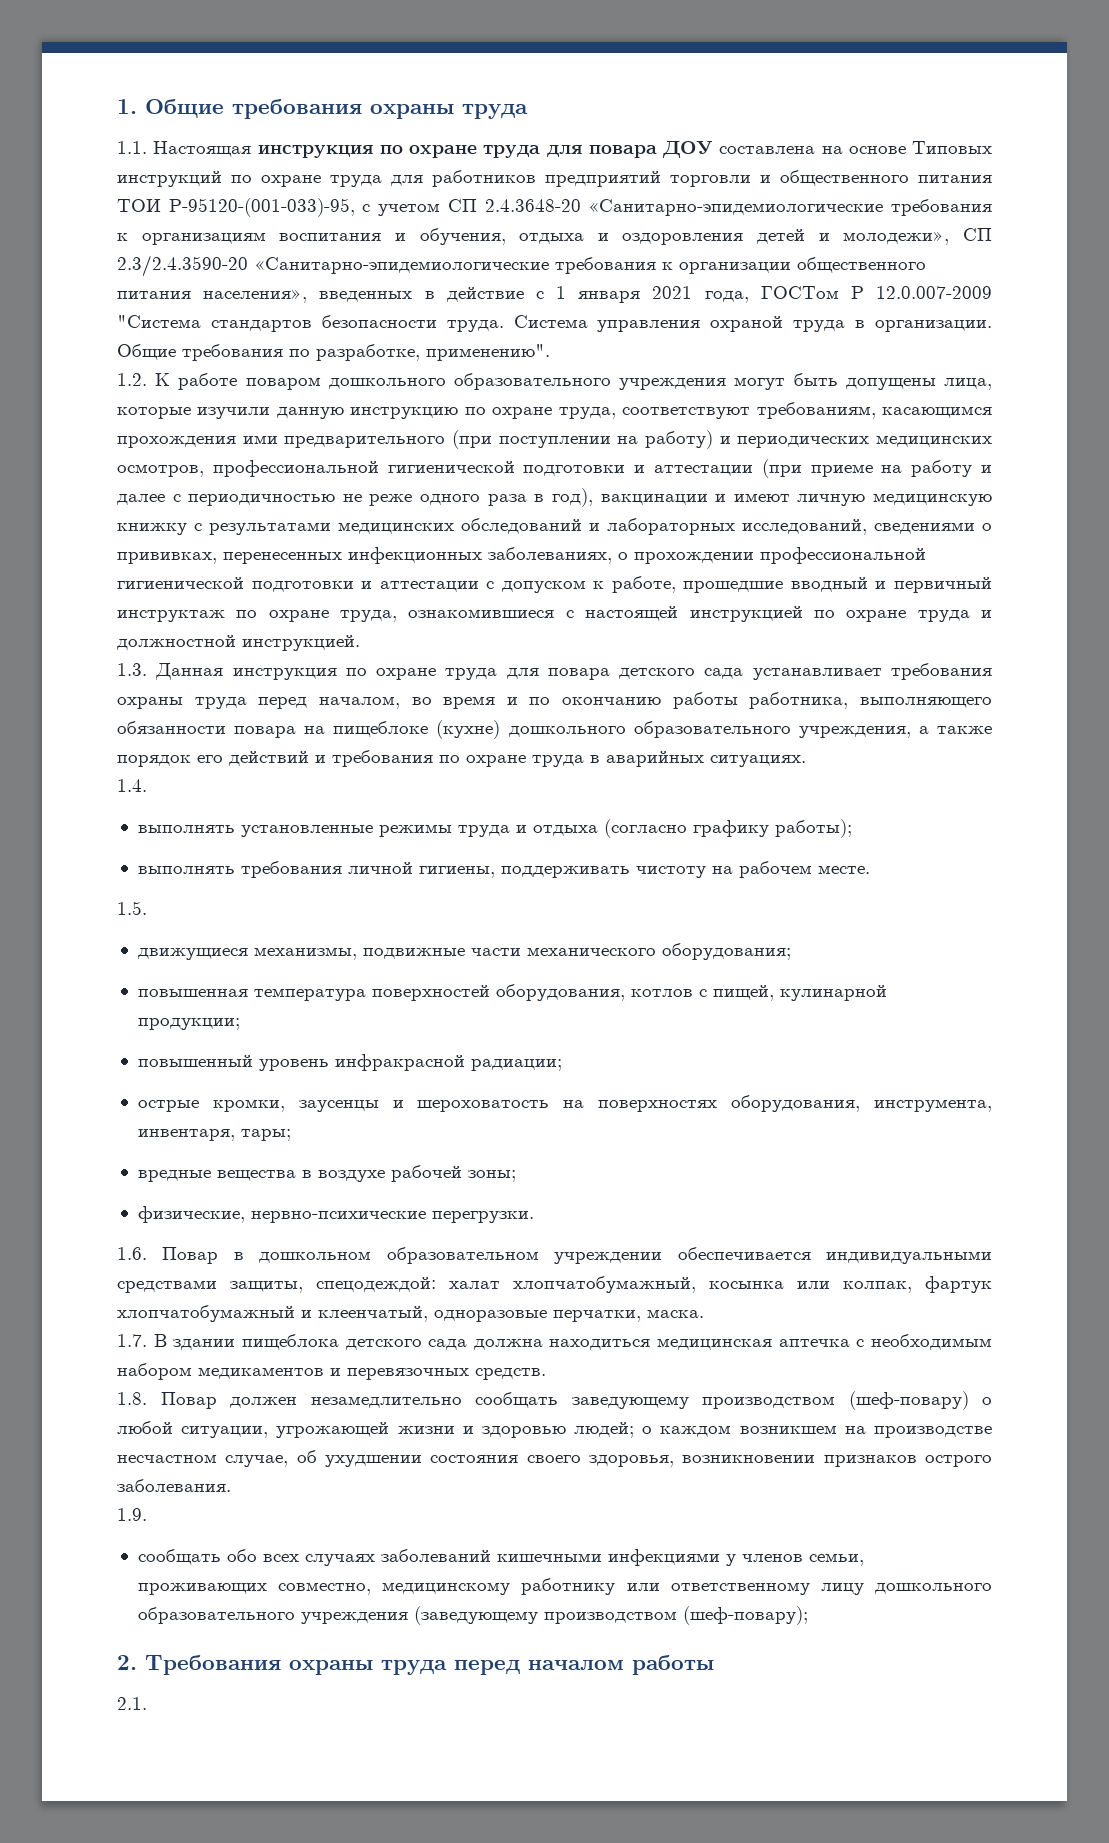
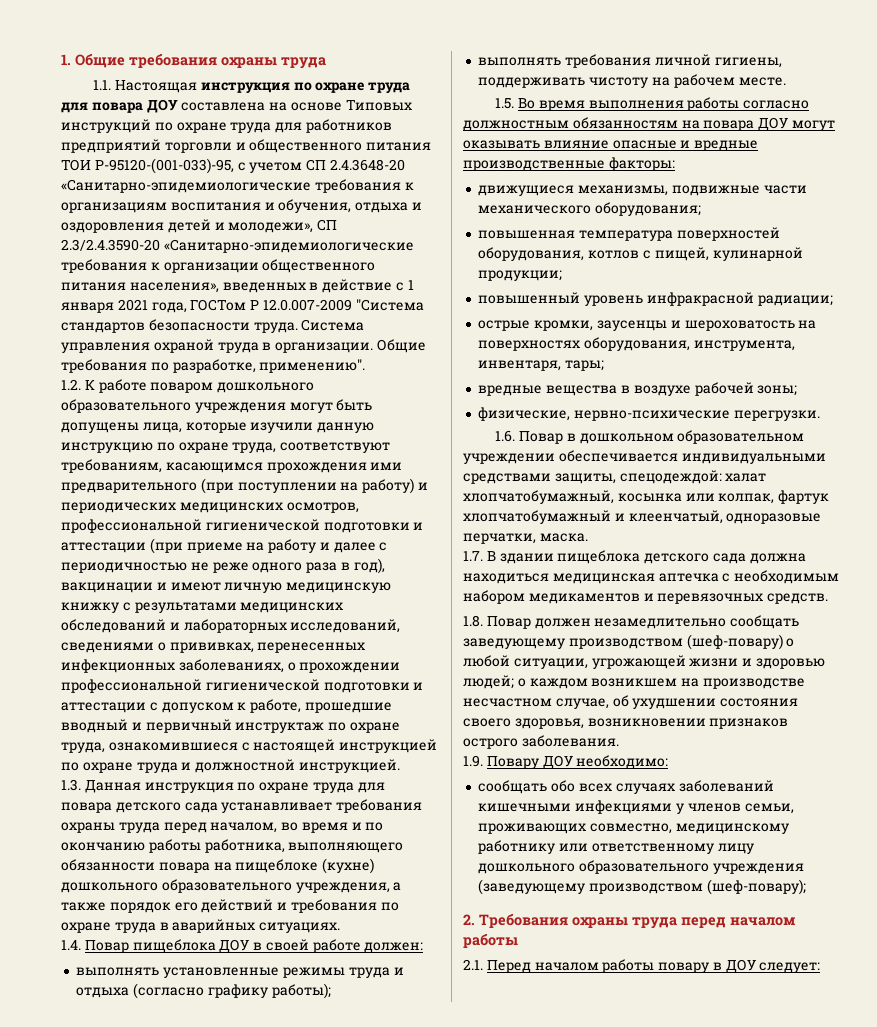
- 1.4.
+ 1.4. Повар пищеблока ДОУ в своей работе должен:
- 1.5.
+ 1.5. Во время выполнения работы согласно должностным обязанностям на повара ДОУ могут оказывать влияние опасные и вредные производственные факторы:
- 1.9.
+ 1.9. Повару ДОУ необходимо:
- 2.1.
+ 2.1. Перед началом работы повару в ДОУ следует:

